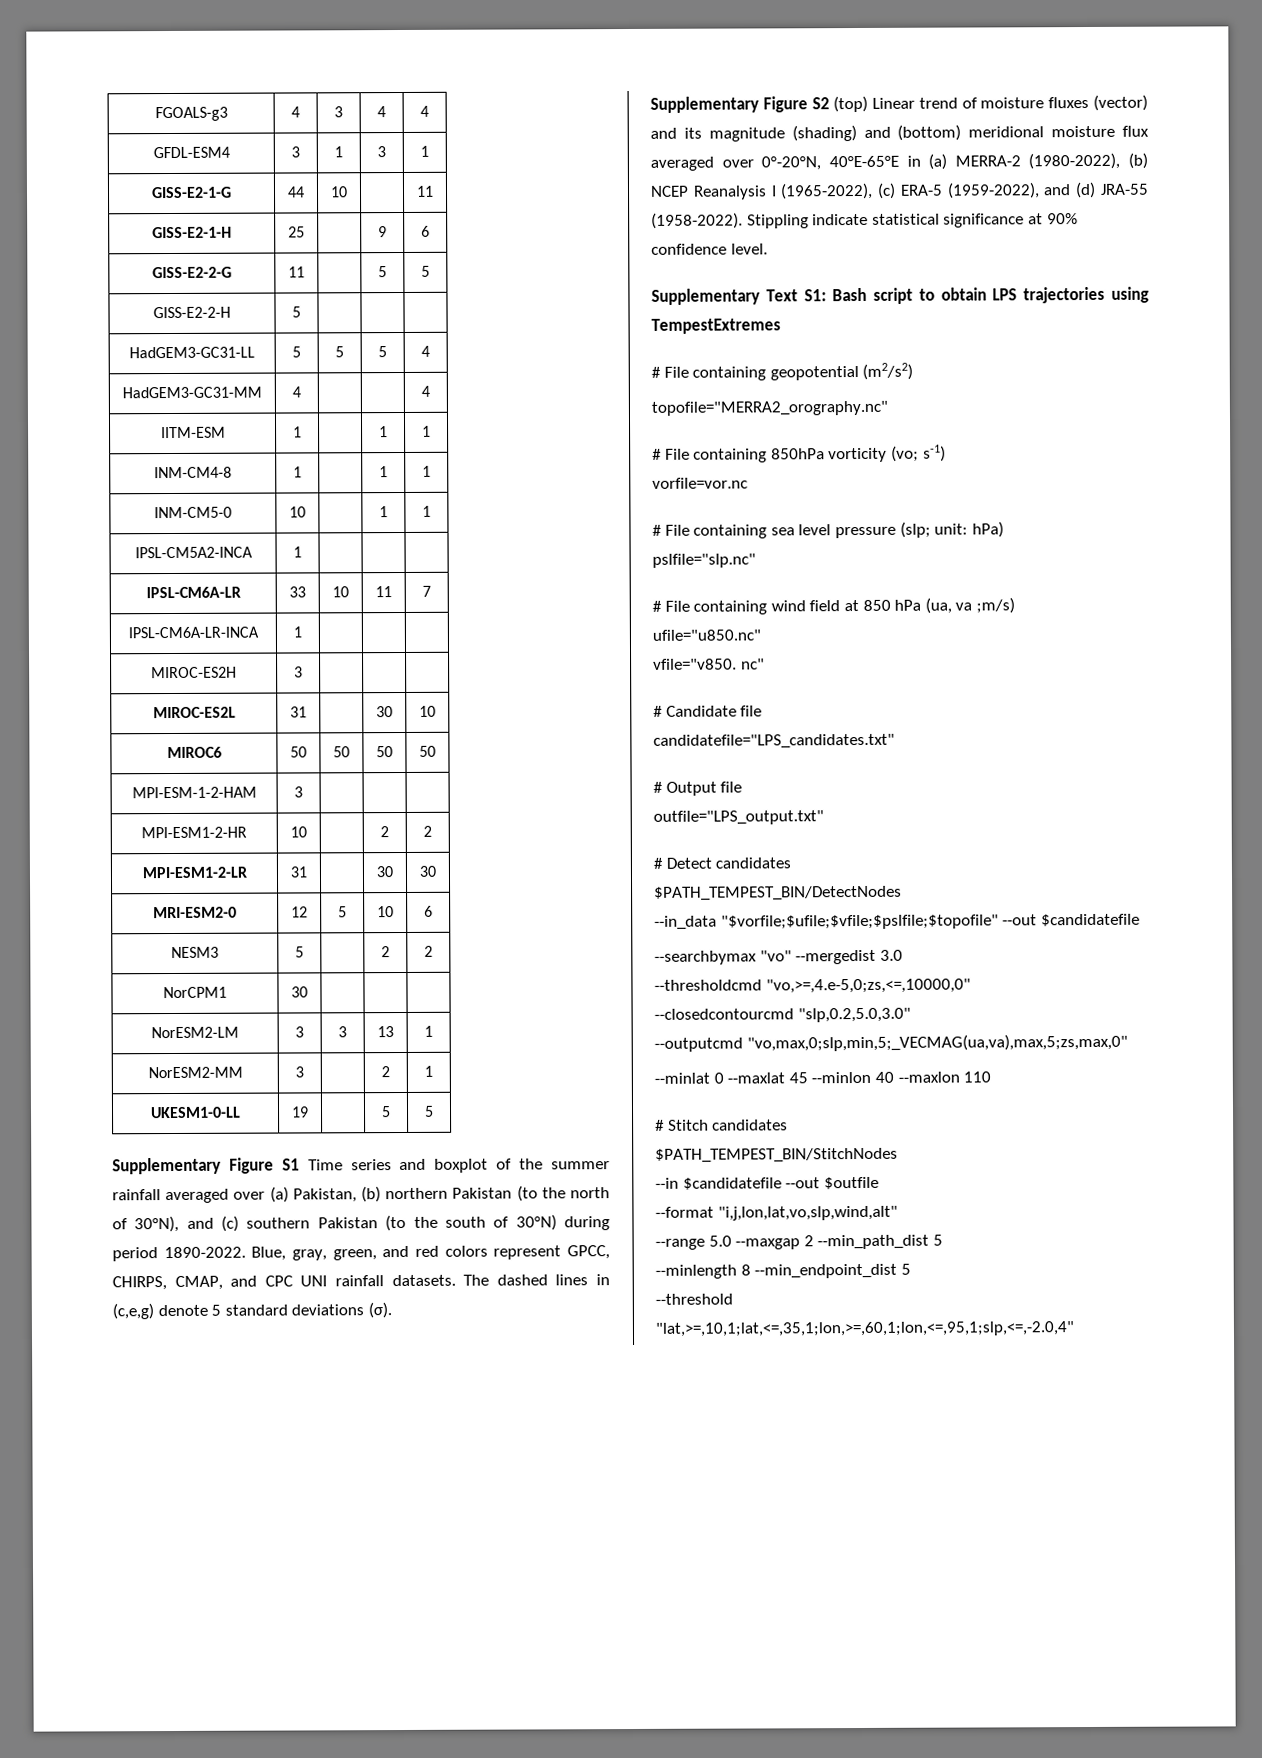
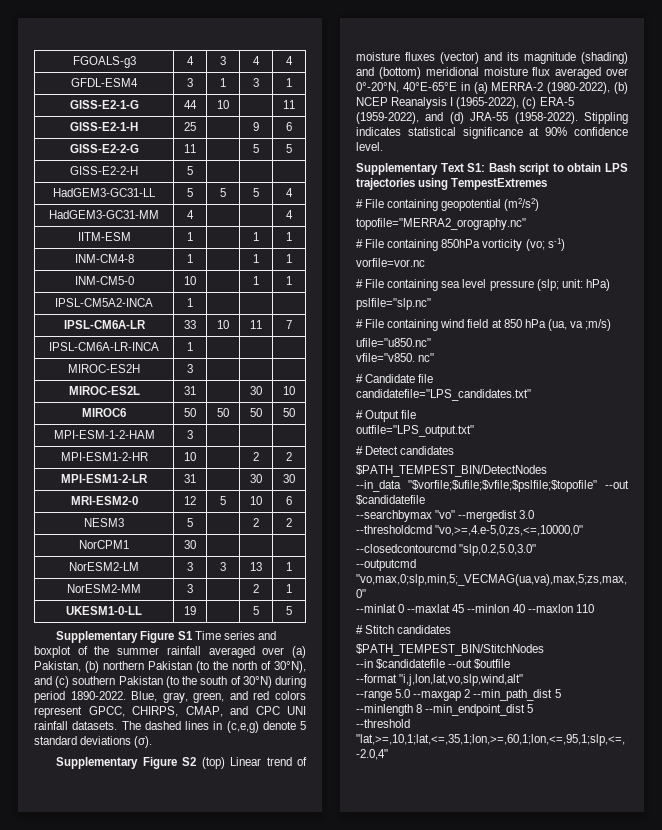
- Stippling indicate statistical significance at 90% confidence level.
+ Stippling indicates statistical significance at 90% confidence level.

